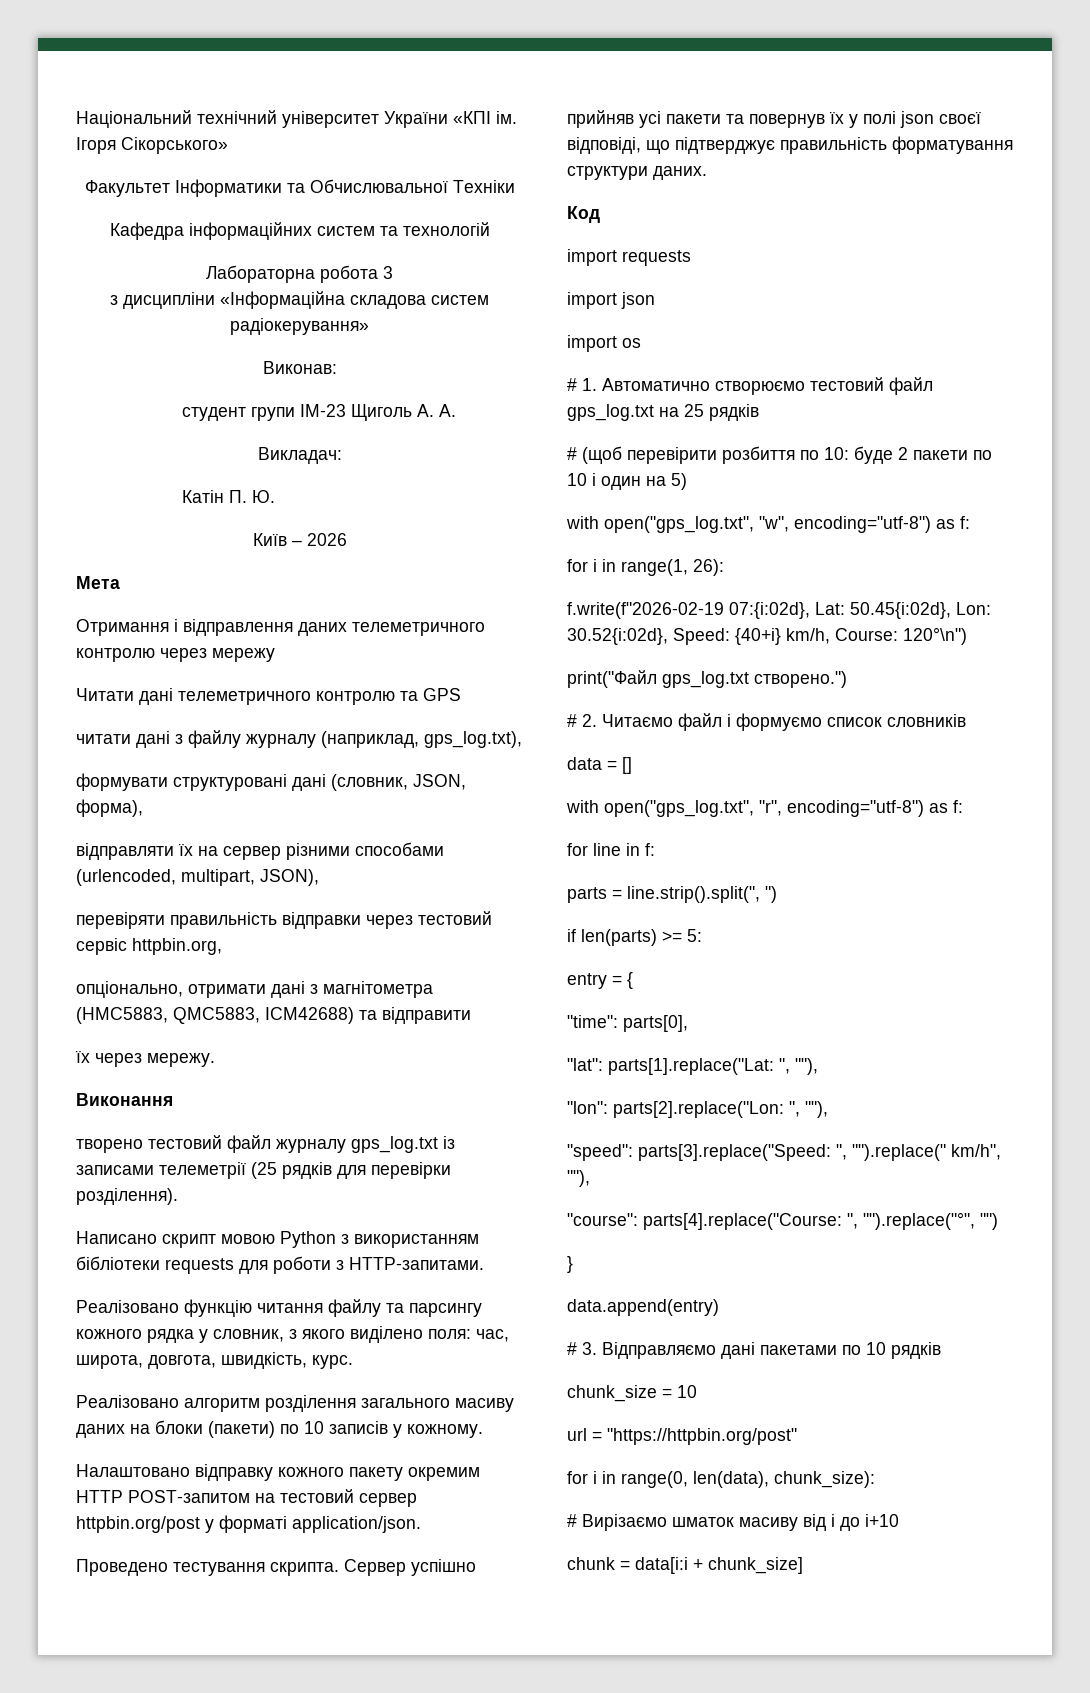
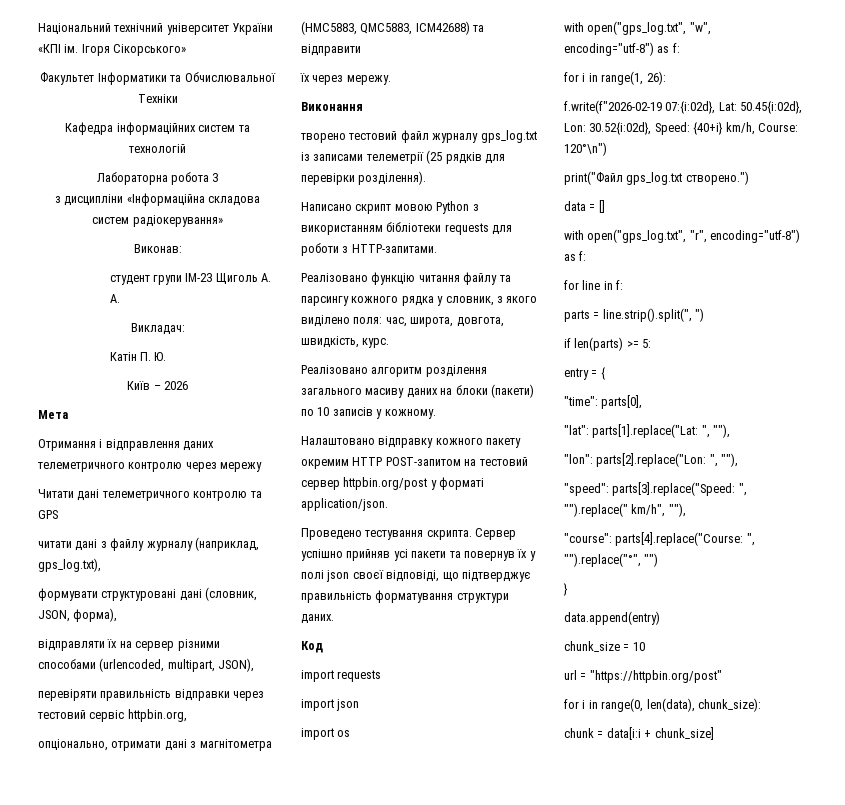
- # 1. Автоматично створюємо тестовий файл gps_log.txt на 25 рядків
- # (щоб перевірити розбиття по 10: буде 2 пакети по 10 і один на 5)
- # 2. Читаємо файл і формуємо список словників
- # 3. Відправляємо дані пакетами по 10 рядків
- # Вирізаємо шматок масиву від i до i+10

